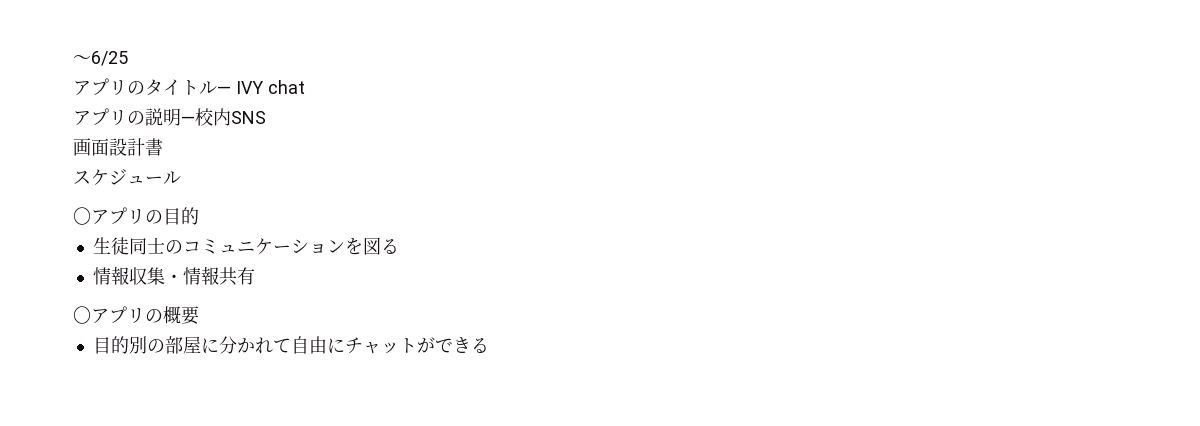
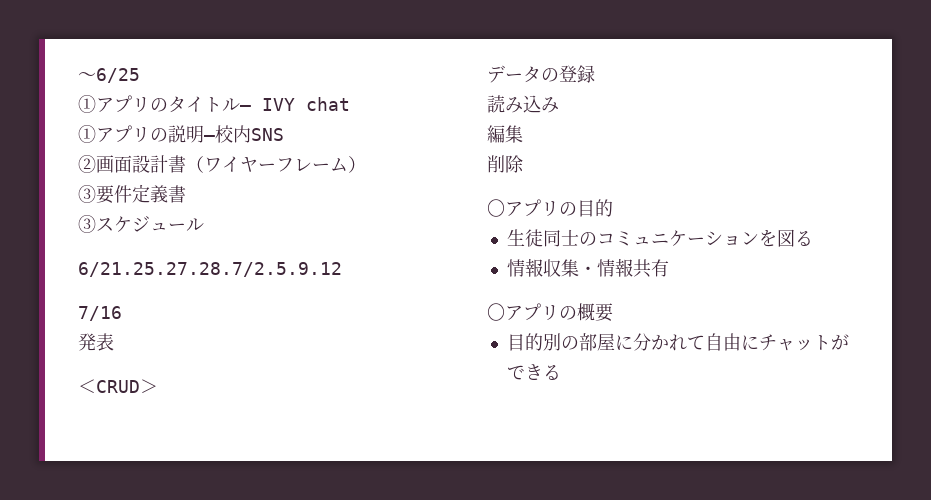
- アプリのタイトル― IVY chat
+ ①アプリのタイトル― IVY chat
- アプリの説明―校内SNS
+ ①アプリの説明―校内SNS
- 画面設計書
- スケジュール
+ ②画面設計書（ワイヤーフレーム）
+ ③要件定義書
+ ③スケジュール
+ 6/21.25.27.28.7/2.5.9.12
+ 7/16
+ 発表
+ ＜CRUD＞
+ データの登録
+ 読み込み
+ 編集
+ 削除

